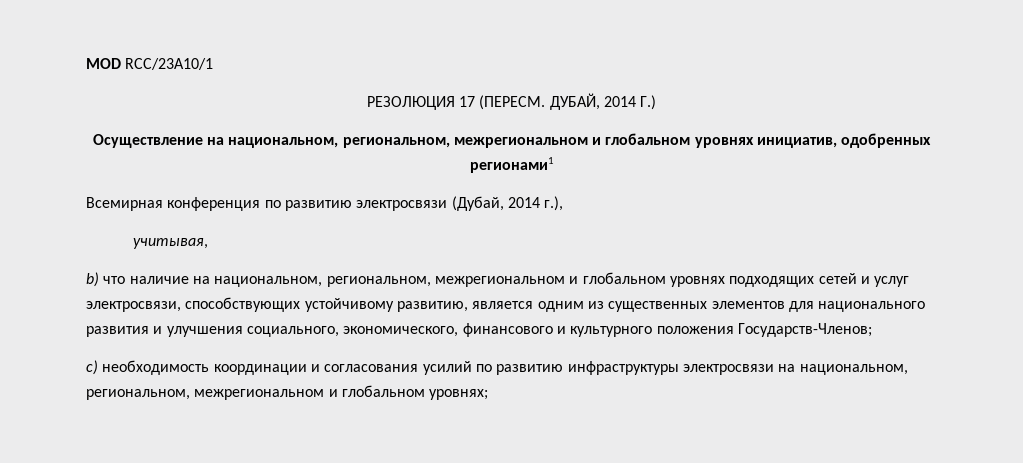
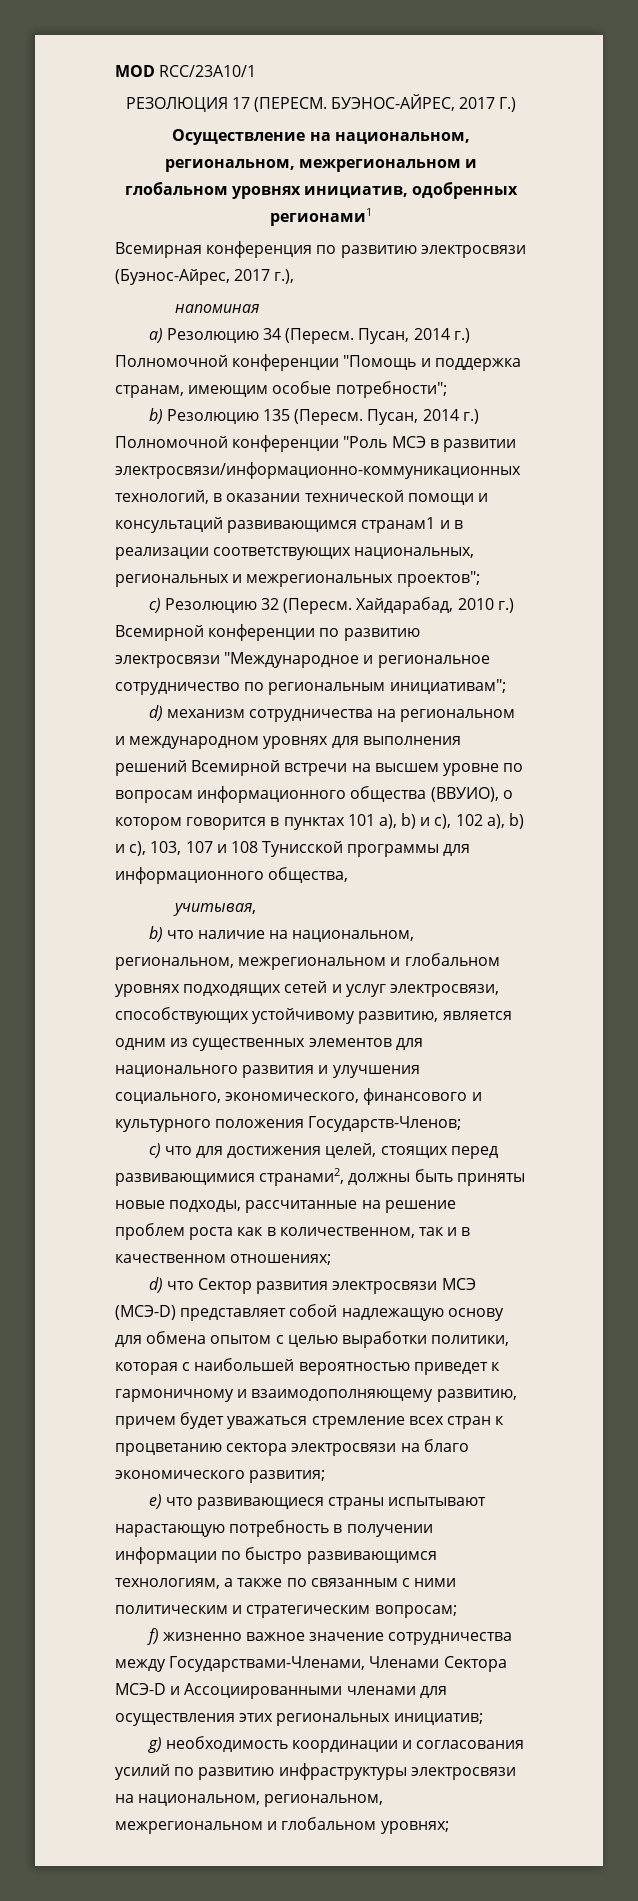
- ДУБАЙ, 2014 Г.)
+ БУЭНОС-АЙРЕС, 2017 Г.)
- Всемирная конференция по развитию электросвязи (Дубай, 2014 г.),
+ Всемирная конференция по развитию электросвязи (Буэнос-Айрес, 2017 г.),
+ напоминая
+ a) Резолюцию 34 (Пересм. Пусан, 2014 г.) Полномочной конференции "Помощь и поддержка странам, имеющим особые потребности";
+ b) Резолюцию 135 (Пересм. Пусан, 2014 г.) Полномочной конференции "Роль МСЭ в развитии электросвязи/информационно-коммуникационных технологий, в оказании технической помощи и консультаций развивающимся странам1 и в реализации соответствующих национальных, региональных и межрегиональных проектов";
+ c) Резолюцию 32 (Пересм. Хайдарабад, 2010 г.) Всемирной конференции по развитию электросвязи "Международное и региональное сотрудничество по региональным инициативам";
+ d) механизм сотрудничества на региональном и международном уровнях для выполнения решений Всемирной встречи на высшем уровне по вопросам информационного общества (ВВУИО), о котором говорится в пунктах 101 а), b) и с), 102 а), b) и с), 103, 107 и 108 Тунисской программы для информационного общества,
- c) необходимость координации и согласования усилий по развитию инфраструктуры электросвязи на национальном, региональном, межрегиональном и глобальном уровнях;
+ c) что для достижения целей, стоящих перед развивающимися странами2, должны быть приняты новые подходы, рассчитанные на решение проблем роста как в количественном, так и в качественном отношениях;
+ d) что Сектор развития электросвязи МСЭ (МСЭ-D) представляет собой надлежащую основу для обмена опытом с целью выработки политики, которая с наибольшей вероятностью приведет к гармоничному и взаимодополняющему развитию, причем будет уважаться стремление всех стран к процветанию сектора электросвязи на благо экономического развития;
+ е) что развивающиеся страны испытывают нарастающую потребность в получении информации по быстро развивающимся технологиям, а также по связанным с ними политическим и стратегическим вопросам;
+ f) жизненно важное значение сотрудничества между Государствами-Членами, Членами Сектора МСЭ-D и Ассоциированными членами для осуществления этих региональных инициатив;
+ g) необходимость координации и согласования усилий по развитию инфраструктуры электросвязи на национальном, региональном, межрегиональном и глобальном уровнях;

